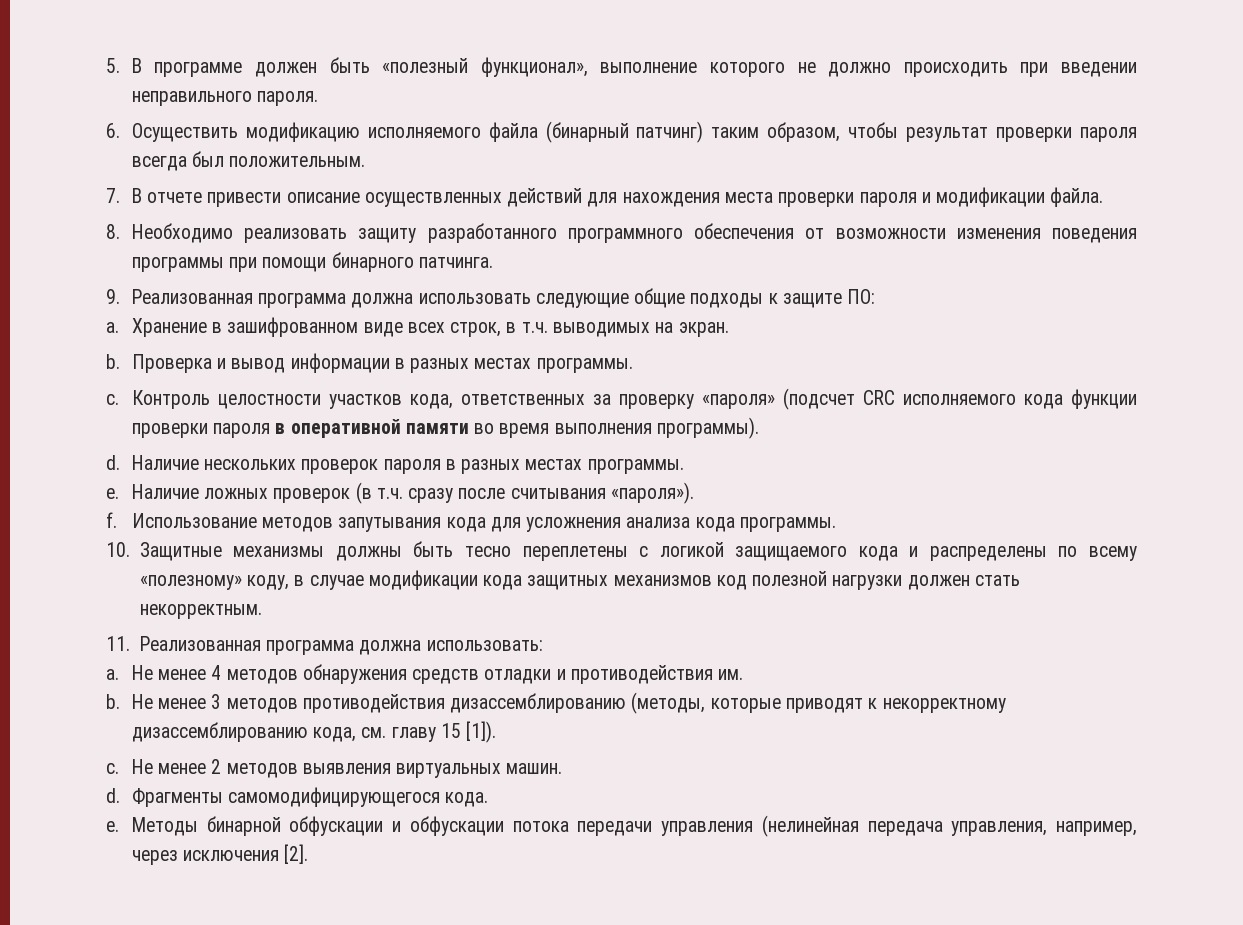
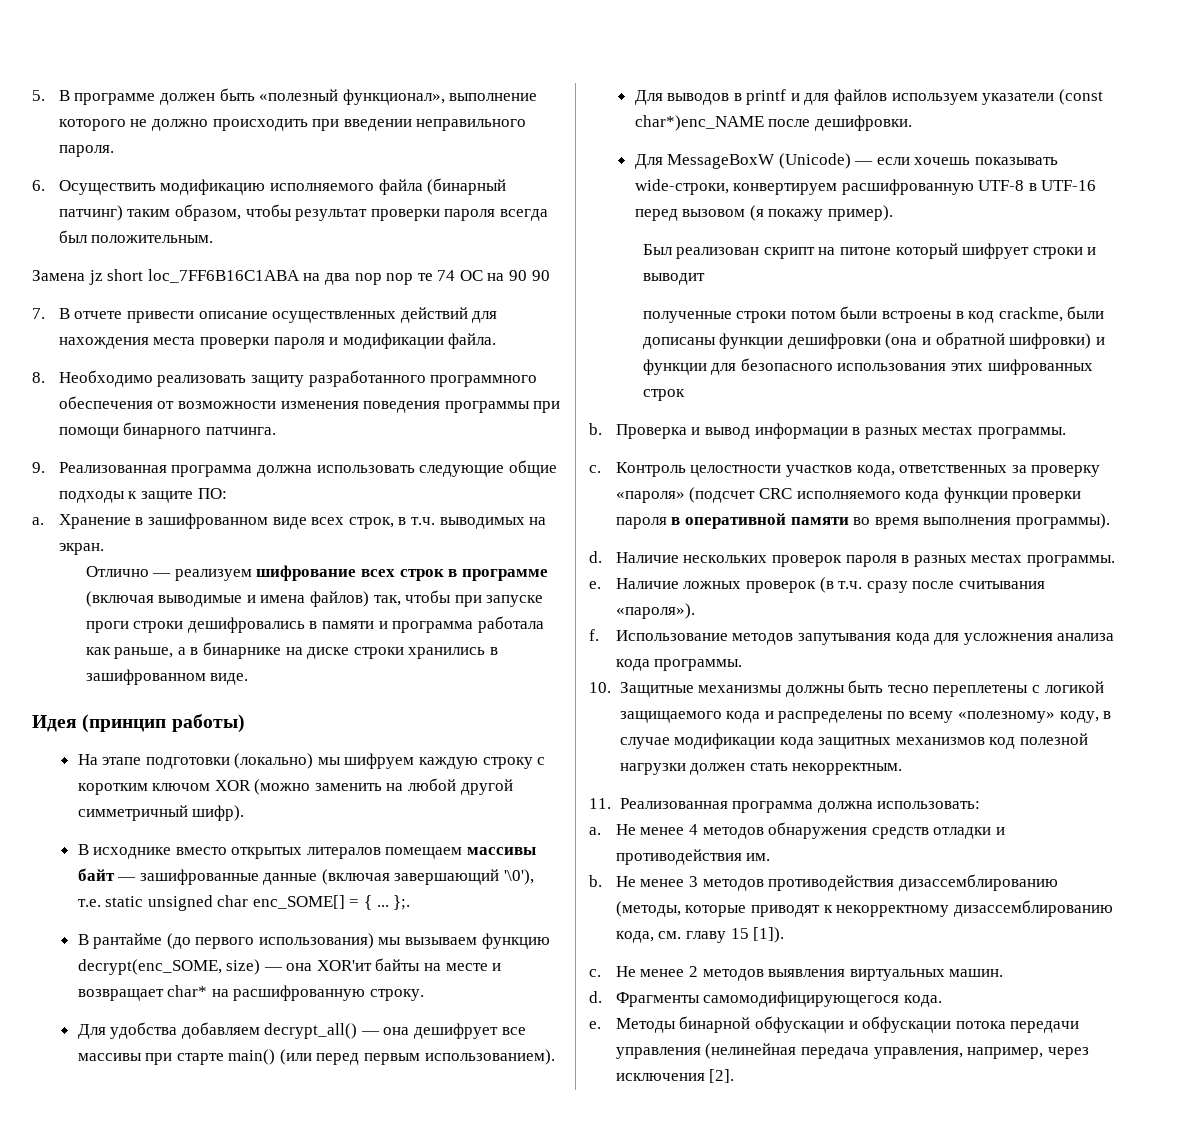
+ Замена jz short loc_7FF6B16C1ABA на два nop nop те 74 OC на 90 90
+ Отлично — реализуем шифрование всех строк в программе (включая выводимые и имена файлов) так, чтобы при запуске проги строки дешифровались в памяти и программа работала как раньше, а в бинарнике на диске строки хранились в зашифрованном виде.
+ Идея (принцип работы)
+ На этапе подготовки (локально) мы шифруем каждую строку с коротким ключом XOR (можно заменить на любой другой симметричный шифр).
+ В исходнике вместо открытых литералов помещаем массивы байт — зашифрованные данные (включая завершающий '\0'), т.е. static unsigned char enc_SOME[] = { ... };.
+ В рантайме (до первого использования) мы вызываем функцию decrypt(enc_SOME, size) — она XOR'ит байты на месте и возвращает char* на расшифрованную строку.
+ Для удобства добавляем decrypt_all() — она дешифрует все массивы при старте main() (или перед первым использованием).
+ Для выводов в printf и для файлов используем указатели (const char*)enc_NAME после дешифровки.
+ Для MessageBoxW (Unicode) — если хочешь показывать wide-строки, конвертируем расшифрованную UTF-8 в UTF-16 перед вызовом (я покажу пример).
+ Был реализован скрипт на питоне который шифрует строки и выводит
+ полученные строки потом были встроены в код crackme, были дописаны функции дешифровки (она и обратной шифровки) и функции для безопасного использования этих шифрованных строк

